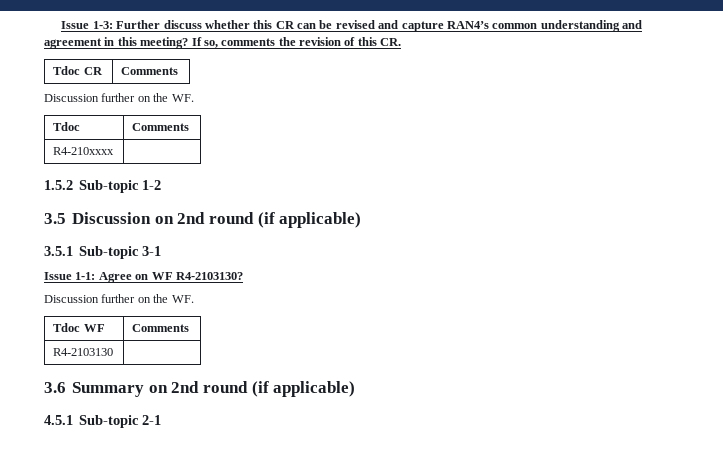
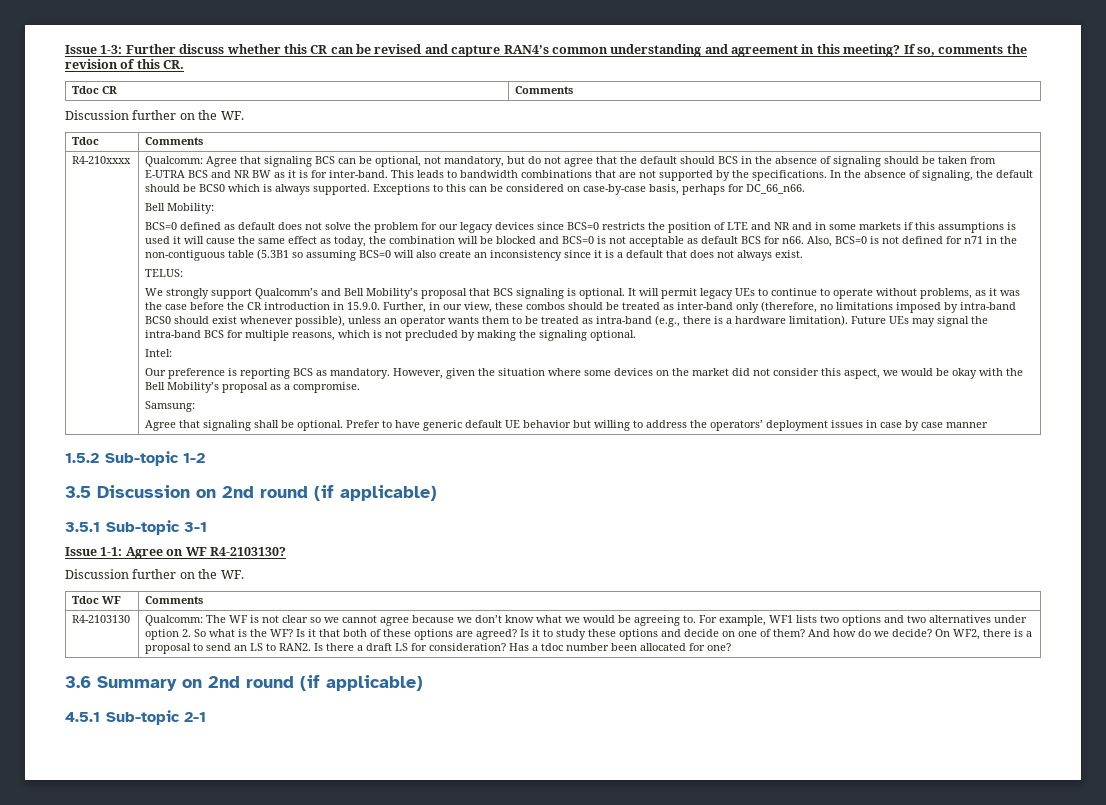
+ Qualcomm: Agree that signaling BCS can be optional, not mandatory, but do not agree that the default should BCS in the absence of signaling should be taken from E-UTRA BCS and NR BW as it is for inter-band. This leads to bandwidth combinations that are not supported by the specifications. In the absence of signaling, the default should be BCS0 which is always supported. Exceptions to this can be considered on case-by-case basis, perhaps for DC_66_n66.
+ Bell Mobility:
+ BCS=0 defined as default does not solve the problem for our legacy devices since BCS=0 restricts the position of LTE and NR and in some markets if this assumptions is used it will cause the same effect as today, the combination will be blocked and BCS=0 is not acceptable as default BCS for n66. Also, BCS=0 is not defined for n71 in the non-contiguous table (5.3B1 so assuming BCS=0 will also create an inconsistency since it is a default that does not always exist.
+ TELUS:
+ We strongly support Qualcomm’s and Bell Mobility’s proposal that BCS signaling is optional. It will permit legacy UEs to continue to operate without problems, as it was the case before the CR introduction in 15.9.0. Further, in our view, these combos should be treated as inter-band only (therefore, no limitations imposed by intra-band BCS0 should exist whenever possible), unless an operator wants them to be treated as intra-band (e.g., there is a hardware limitation). Future UEs may signal the intra-band BCS for multiple reasons, which is not precluded by making the signaling optional.
+ Intel:
+ Our preference is reporting BCS as mandatory. However, given the situation where some devices on the market did not consider this aspect, we would be okay with the Bell Mobility’s proposal as a compromise.
+ Samsung:
+ Agree that signaling shall be optional. Prefer to have generic default UE behavior but willing to address the operators’ deployment issues in case by case manner
+ Qualcomm: The WF is not clear so we cannot agree because we don’t know what we would be agreeing to. For example, WF1 lists two options and two alternatives under option 2. So what is the WF? Is it that both of these options are agreed? Is it to study these options and decide on one of them? And how do we decide? On WF2, there is a proposal to send an LS to RAN2. Is there a draft LS for consideration? Has a tdoc number been allocated for one?

